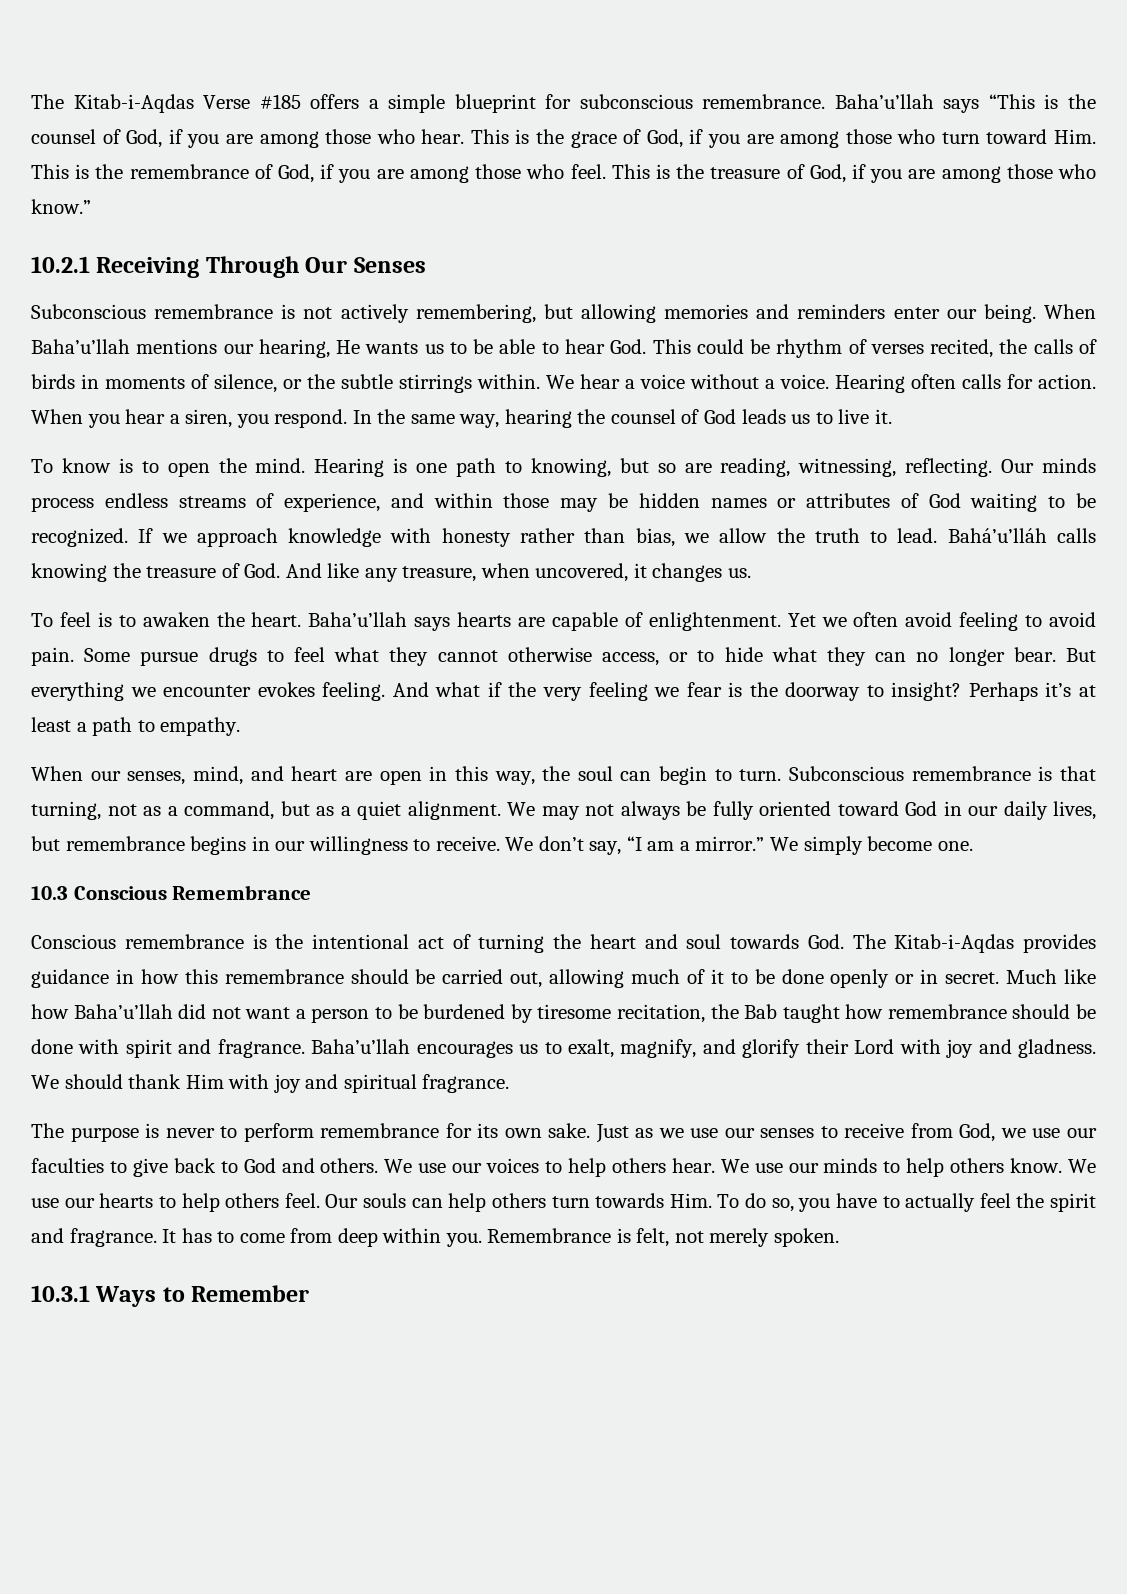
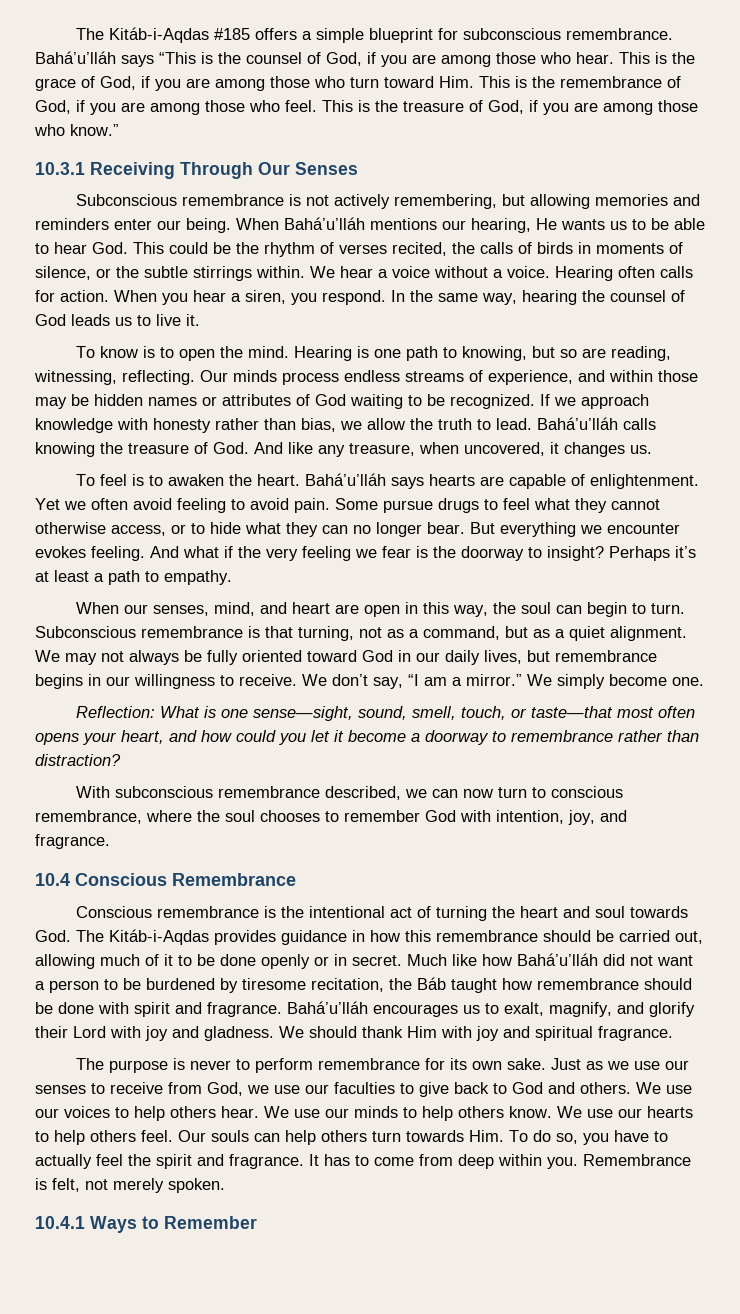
- The Kitab-i-Aqdas Verse #185 offers a simple blueprint for subconscious remembrance.
+ The Kitáb-i-Aqdas #185 offers a simple blueprint for subconscious remembrance.
- Baha’u’llah says “This is the counsel of God, if you are among those who hear.
+ Bahá’u’lláh says “This is the counsel of God, if you are among those who hear.
- 10.2.1 Receiving Through Our Senses
+ 10.3.1 Receiving Through Our Senses
- When Baha’u’llah mentions our hearing, He wants us to be able to hear God. This could be rhythm of verses recited, the calls of birds in moments of silence, or the subtle stirrings within.
+ When Bahá’u’lláh mentions our hearing, He wants us to be able to hear God. This could be the rhythm of verses recited, the calls of birds in moments of silence, or the subtle stirrings within.
- Baha’u’llah says hearts are capable of enlightenment.
+ Bahá’u’lláh says hearts are capable of enlightenment.
- 10.3 Conscious Remembrance
+ Reflection: What is one sense—sight, sound, smell, touch, or taste—that most often opens your heart, and how could you let it become a doorway to remembrance rather than distraction?
+ With subconscious remembrance described, we can now turn to conscious remembrance, where the soul chooses to remember God with intention, joy, and fragrance.
+ 10.4 Conscious Remembrance
- Conscious remembrance is the intentional act of turning the heart and soul towards God. The Kitab-i-Aqdas provides guidance in how this remembrance should be carried out, allowing much of it to be done openly or in secret.
+ Conscious remembrance is the intentional act of turning the heart and soul towards God. The Kitáb-i-Aqdas provides guidance in how this remembrance should be carried out, allowing much of it to be done openly or in secret.
- Much like how Baha’u’llah did not want a person to be burdened by tiresome recitation, the Bab taught how remembrance should be done with spirit and fragrance.
+ Much like how Bahá’u’lláh did not want a person to be burdened by tiresome recitation, the Báb taught how remembrance should be done with spirit and fragrance.
- Baha’u’llah encourages us to exalt, magnify, and glorify their Lord with joy and gladness.
+ Bahá’u’lláh encourages us to exalt, magnify, and glorify their Lord with joy and gladness.
- 10.3.1 Ways to Remember
+ 10.4.1 Ways to Remember

